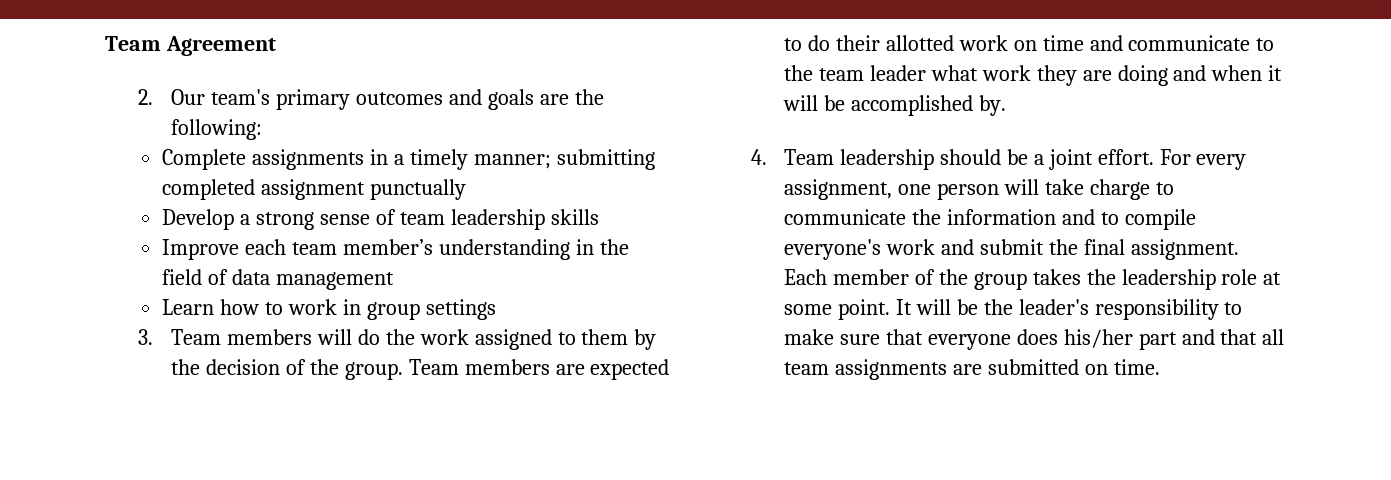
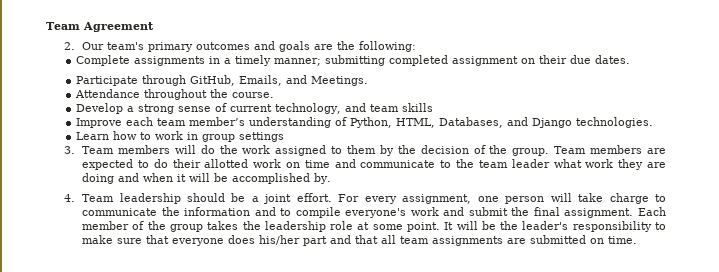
- Complete assignments in a timely manner; submitting completed assignment punctually
+ Complete assignments in a timely manner; submitting completed assignment on their due dates.
+ Participate through GitHub, Emails, and Meetings.
+ Attendance throughout the course.
- Develop a strong sense of team leadership skills
+ Develop a strong sense of current technology, and team skills
- Improve each team member’s understanding in the field of data management
+ Improve each team member’s understanding of Python, HTML, Databases, and Django technologies.

